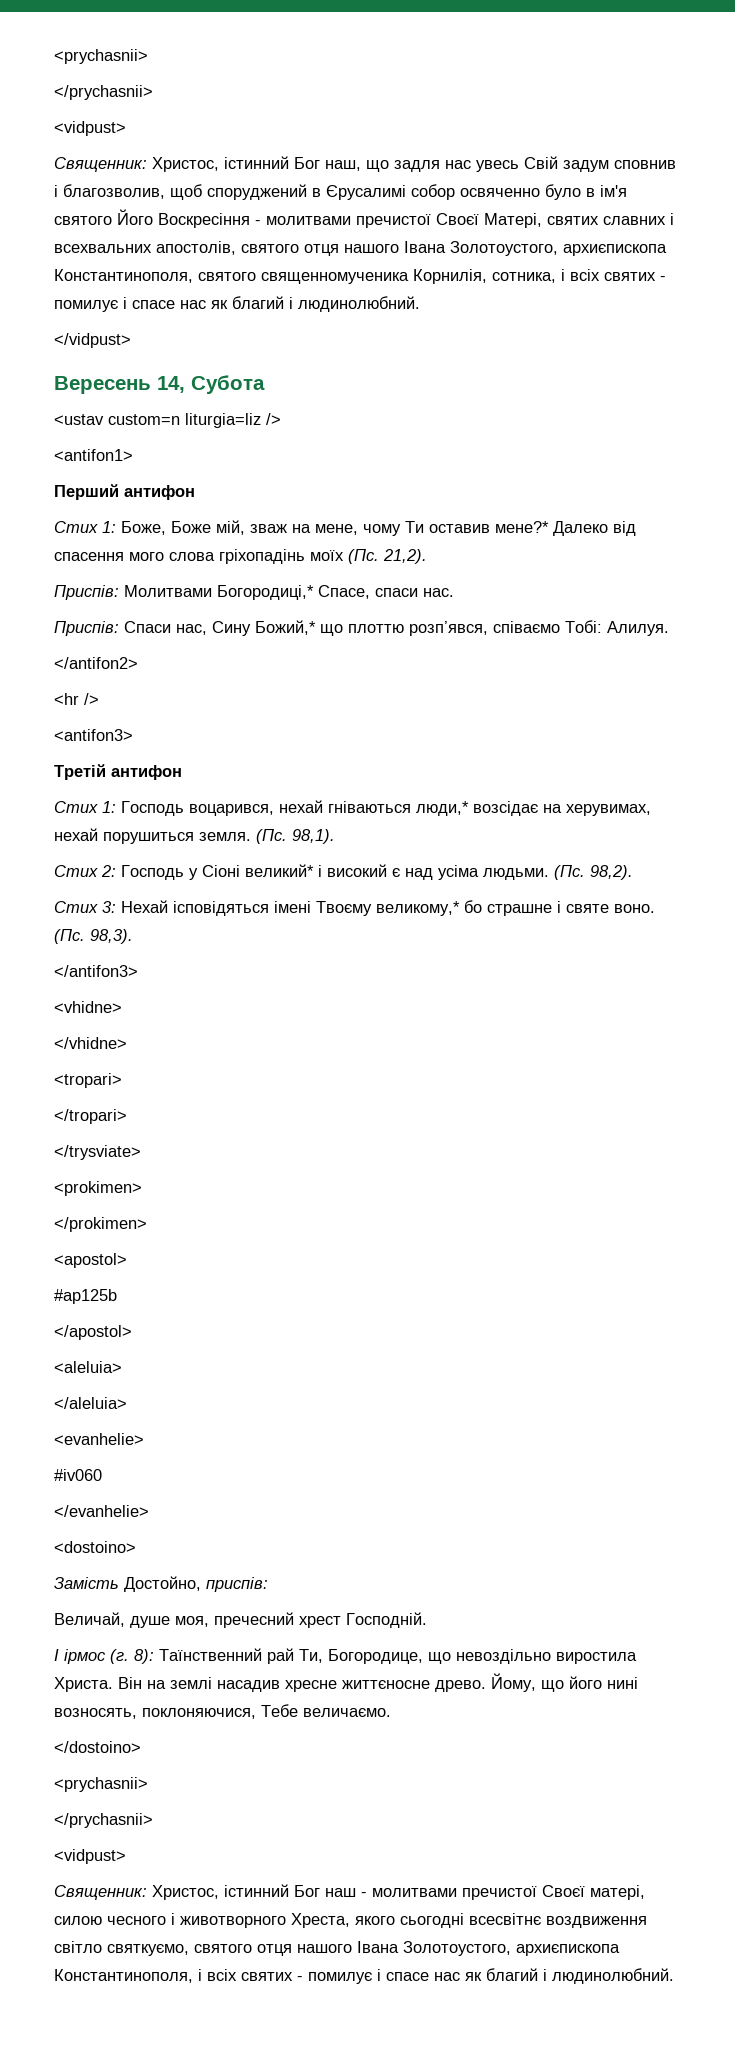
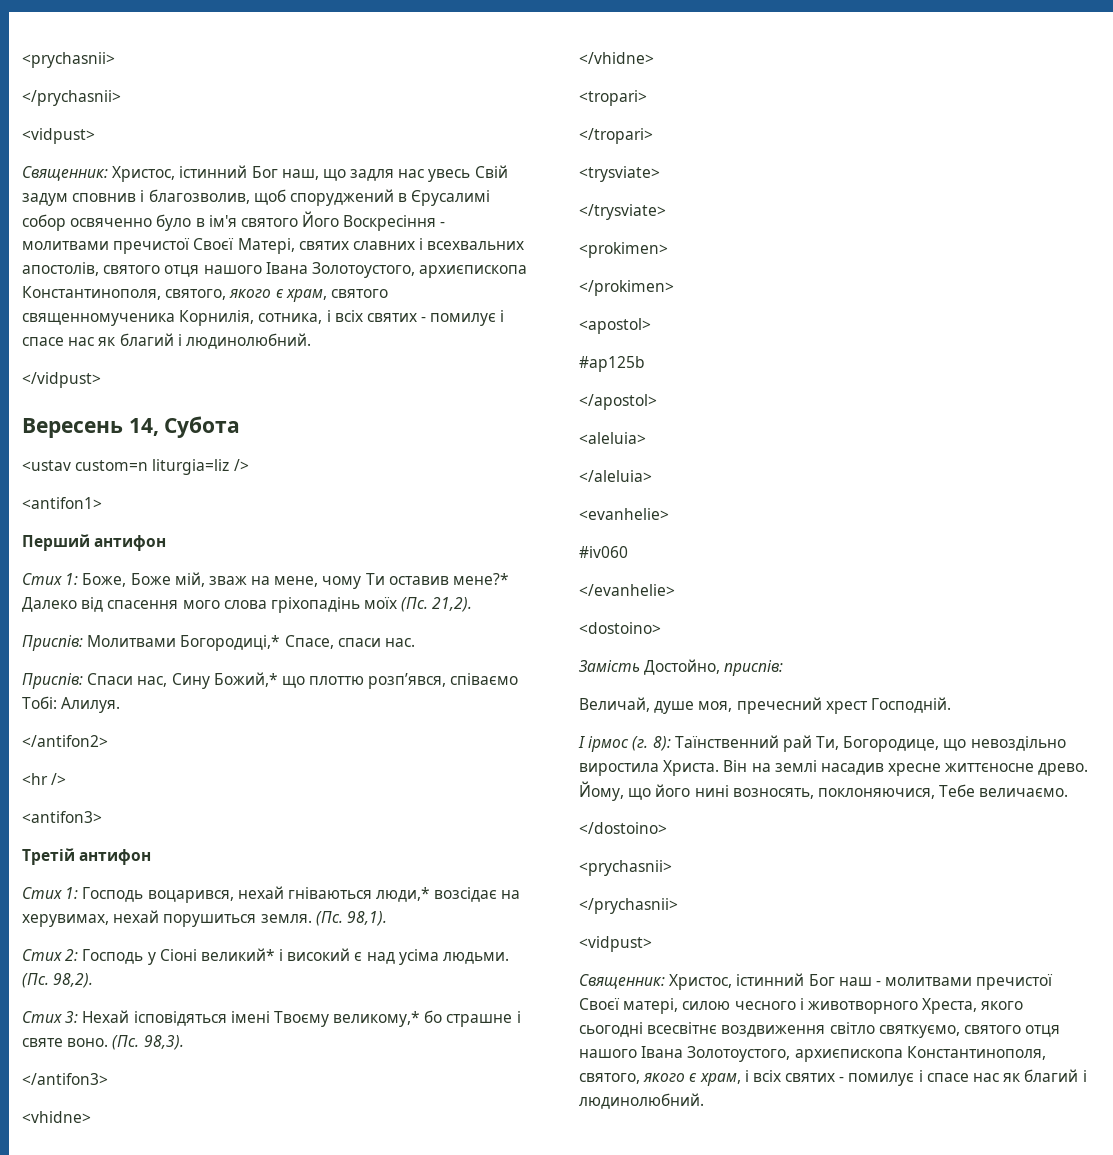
- Священник: Христос, істинний Бог наш, що задля нас увесь Свій задум сповнив і благозволив, щоб споруджений в Єрусалимі собор освяченно було в ім'я святого Його Воскресіння - молитвами пречистої Своєї Матері, святих славних і всехвальних апостолів, святого отця нашого Івана Золотоустого, архиєпископа Константинополя, святого священномученика Корнилія, сотника, і всіх святих - помилує і спасе нас як благий і людинолюбний.
+ Священник: Христос, істинний Бог наш, що задля нас увесь Свій задум сповнив і благозволив, щоб споруджений в Єрусалимі собор освяченно було в ім'я святого Його Воскресіння - молитвами пречистої Своєї Матері, святих славних і всехвальних апостолів, святого отця нашого Івана Золотоустого, архиєпископа Константинополя, святого, якого є храм, святого священномученика Корнилія, сотника, і всіх святих - помилує і спасе нас як благий і людинолюбний.
+ <trysviate>
- Священник: Христос, істинний Бог наш - молитвами пречистої Своєї матері, силою чесного і животворного Хреста, якого сьогодні всесвітнє воздвиження світло святкуємо, святого отця нашого Івана Золотоустого, архиєпископа Константинополя, і всіх святих - помилує і спасе нас як благий і людинолюбний.
+ Священник: Христос, істинний Бог наш - молитвами пречистої Своєї матері, силою чесного і животворного Хреста, якого сьогодні всесвітнє воздвиження світло святкуємо, святого отця нашого Івана Золотоустого, архиєпископа Константинополя, святого, якого є храм, і всіх святих - помилує і спасе нас як благий і людинолюбний.

